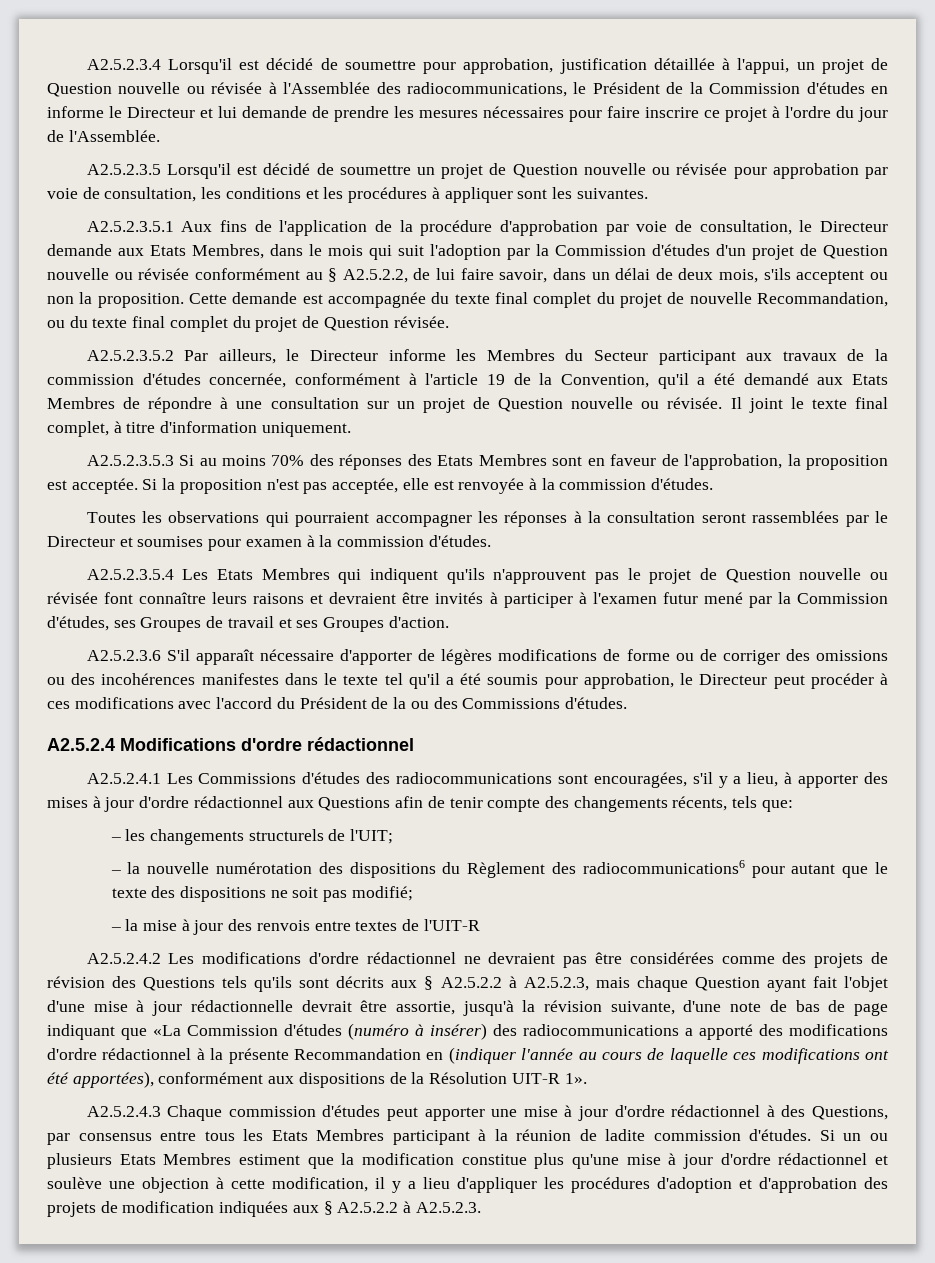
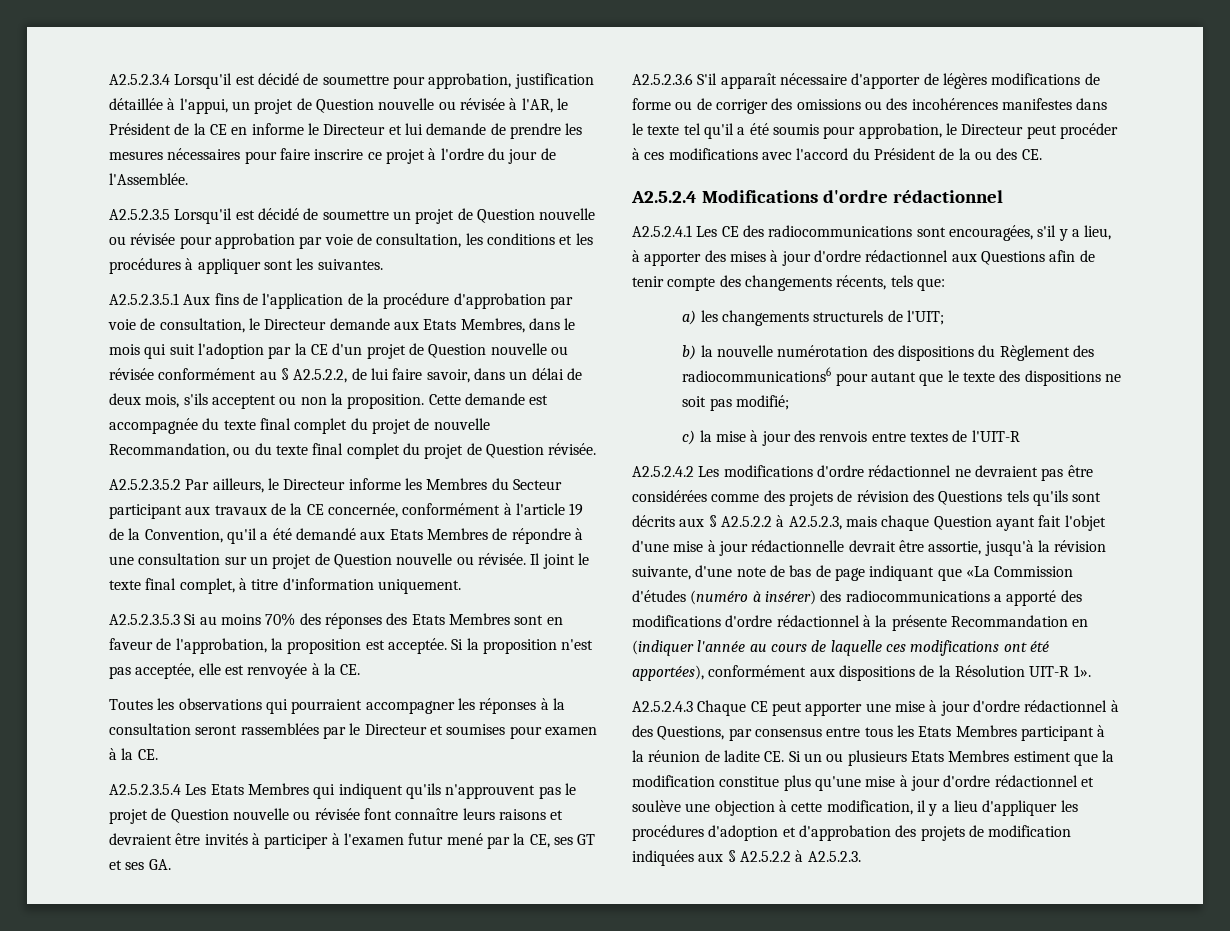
- A2.5.2.3.4 Lorsqu'il est décidé de soumettre pour approbation, justification détaillée à l'appui, un projet de Question nouvelle ou révisée à l'Assemblée des radiocommunications, le Président de la Commission d'études en informe le Directeur et lui demande de prendre les mesures nécessaires pour faire inscrire ce projet à l'ordre du jour de l'Assemblée.
+ A2.5.2.3.4 Lorsqu'il est décidé de soumettre pour approbation, justification détaillée à l'appui, un projet de Question nouvelle ou révisée à l'AR, le Président de la CE en informe le Directeur et lui demande de prendre les mesures nécessaires pour faire inscrire ce projet à l'ordre du jour de l'Assemblée.
- A2.5.2.3.5.1 Aux fins de l'application de la procédure d'approbation par voie de consultation, le Directeur demande aux Etats Membres, dans le mois qui suit l'adoption par la Commission d'études d'un projet de Question nouvelle ou révisée conformément au § A2.5.2.2, de lui faire savoir, dans un délai de deux mois, s'ils acceptent ou non la proposition.
+ A2.5.2.3.5.1 Aux fins de l'application de la procédure d'approbation par voie de consultation, le Directeur demande aux Etats Membres, dans le mois qui suit l'adoption par la CE d'un projet de Question nouvelle ou révisée conformément au § A2.5.2.2, de lui faire savoir, dans un délai de deux mois, s'ils acceptent ou non la proposition.
- A2.5.2.3.5.2 Par ailleurs, le Directeur informe les Membres du Secteur participant aux travaux de la commission d'études concernée, conformément à l'article 19 de la Convention, qu'il a été demandé aux Etats Membres de répondre à une consultation sur un projet de Question nouvelle ou révisée.
+ A2.5.2.3.5.2 Par ailleurs, le Directeur informe les Membres du Secteur participant aux travaux de la CE concernée, conformément à l'article 19 de la Convention, qu'il a été demandé aux Etats Membres de répondre à une consultation sur un projet de Question nouvelle ou révisée.
- Si la proposition n'est pas acceptée, elle est renvoyée à la commission d'études.
+ Si la proposition n'est pas acceptée, elle est renvoyée à la CE.
- Toutes les observations qui pourraient accompagner les réponses à la consultation seront rassemblées par le Directeur et soumises pour examen à la commission d'études.
+ Toutes les observations qui pourraient accompagner les réponses à la consultation seront rassemblées par le Directeur et soumises pour examen à la CE.
- A2.5.2.3.5.4 Les Etats Membres qui indiquent qu'ils n'approuvent pas le projet de Question nouvelle ou révisée font connaître leurs raisons et devraient être invités à participer à l'examen futur mené par la Commission d'études, ses Groupes de travail et ses Groupes d'action.
+ A2.5.2.3.5.4 Les Etats Membres qui indiquent qu'ils n'approuvent pas le projet de Question nouvelle ou révisée font connaître leurs raisons et devraient être invités à participer à l'examen futur mené par la CE, ses GT et ses GA.
- A2.5.2.3.6 S'il apparaît nécessaire d'apporter de légères modifications de forme ou de corriger des omissions ou des incohérences manifestes dans le texte tel qu'il a été soumis pour approbation, le Directeur peut procéder à ces modifications avec l'accord du Président de la ou des Commissions d'études.
+ A2.5.2.3.6 S'il apparaît nécessaire d'apporter de légères modifications de forme ou de corriger des omissions ou des incohérences manifestes dans le texte tel qu'il a été soumis pour approbation, le Directeur peut procéder à ces modifications avec l'accord du Président de la ou des CE.
- A2.5.2.4.1 Les Commissions d'études des radiocommunications sont encouragées, s'il y a lieu, à apporter des mises à jour d'ordre rédactionnel aux Questions afin de tenir compte des changements récents, tels que:
+ A2.5.2.4.1 Les CE des radiocommunications sont encouragées, s'il y a lieu, à apporter des mises à jour d'ordre rédactionnel aux Questions afin de tenir compte des changements récents, tels que:
- – les changements structurels de l'UIT;
+ a) les changements structurels de l'UIT;
- – la nouvelle numérotation des dispositions du Règlement des radiocommunications6 pour autant que le texte des dispositions ne soit pas modifié;
+ b) la nouvelle numérotation des dispositions du Règlement des radiocommunications6 pour autant que le texte des dispositions ne soit pas modifié;
- – la mise à jour des renvois entre textes de l'UIT-R
+ c) la mise à jour des renvois entre textes de l'UIT-R
- A2.5.2.4.3 Chaque commission d'études peut apporter une mise à jour d'ordre rédactionnel à des Questions, par consensus entre tous les Etats Membres participant à la réunion de ladite commission d'études. Si un ou plusieurs Etats Membres estiment que la modification constitue plus qu'une mise à jour d'ordre rédactionnel et soulève une objection à cette modification, il y a lieu d'appliquer les procédures d'adoption et d'approbation des projets de modification indiquées aux § A2.5.2.2 à A2.5.2.3.
+ A2.5.2.4.3 Chaque CE peut apporter une mise à jour d'ordre rédactionnel à des Questions, par consensus entre tous les Etats Membres participant à la réunion de ladite CE. Si un ou plusieurs Etats Membres estiment que la modification constitue plus qu'une mise à jour d'ordre rédactionnel et soulève une objection à cette modification, il y a lieu d'appliquer les procédures d'adoption et d'approbation des projets de modification indiquées aux § A2.5.2.2 à A2.5.2.3.

